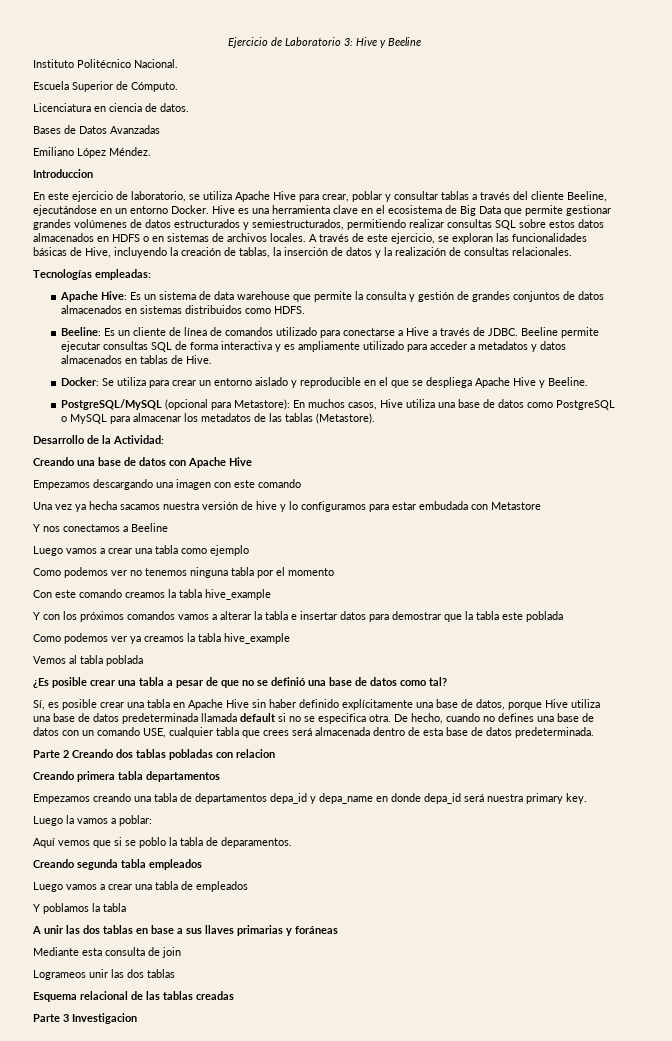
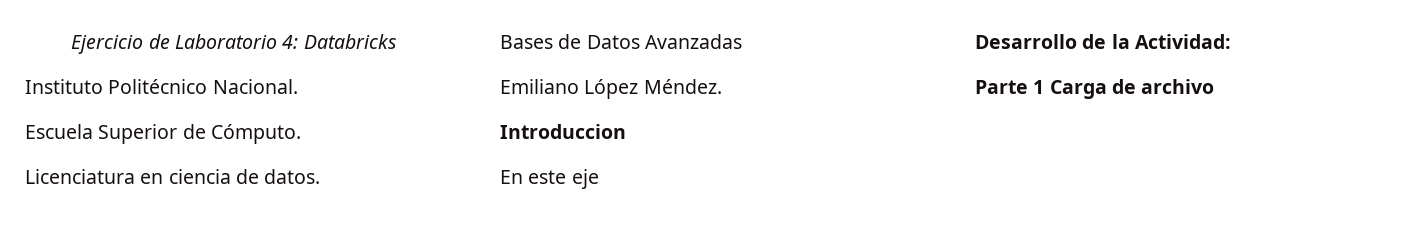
- Ejercicio de Laboratorio 3: Hive y Beeline
+ Ejercicio de Laboratorio 4: Databricks
- En este ejercicio de laboratorio, se utiliza Apache Hive para crear, poblar y consultar tablas a través del cliente Beeline, ejecutándose en un entorno Docker. Hive es una herramienta clave en el ecosistema de Big Data que permite gestionar grandes volúmenes de datos estructurados y semiestructurados, permitiendo realizar consultas SQL sobre estos datos almacenados en HDFS o en sistemas de archivos locales. A través de este ejercicio, se exploran las funcionalidades básicas de Hive, incluyendo la creación de tablas, la inserción de datos y la realización de consultas relacionales.
- Tecnologías empleadas:
- Apache Hive: Es un sistema de data warehouse que permite la consulta y gestión de grandes conjuntos de datos almacenados en sistemas distribuidos como HDFS.
- Beeline: Es un cliente de línea de comandos utilizado para conectarse a Hive a través de JDBC. Beeline permite ejecutar consultas SQL de forma interactiva y es ampliamente utilizado para acceder a metadatos y datos almacenados en tablas de Hive.
- Docker: Se utiliza para crear un entorno aislado y reproducible en el que se despliega Apache Hive y Beeline.
- PostgreSQL/MySQL (opcional para Metastore): En muchos casos, Hive utiliza una base de datos como PostgreSQL o MySQL para almacenar los metadatos de las tablas (Metastore).
+ En este eje
  Desarrollo de la Actividad:
- Creando una base de datos con Apache Hive
- Empezamos descargando una imagen con este comando
- Una vez ya hecha sacamos nuestra versión de hive y lo configuramos para estar embudada con Metastore
- Y nos conectamos a Beeline
- Luego vamos a crear una tabla como ejemplo
- Como podemos ver no tenemos ninguna tabla por el momento
- Con este comando creamos la tabla hive_example
- Y con los próximos comandos vamos a alterar la tabla e insertar datos para demostrar que la tabla este poblada
- Como podemos ver ya creamos la tabla hive_example
- Vemos al tabla poblada
- ¿Es posible crear una tabla a pesar de que no se definió una base de datos como tal?
- Sí, es posible crear una tabla en Apache Hive sin haber definido explícitamente una base de datos, porque Hive utiliza una base de datos predeterminada llamada default si no se especifica otra. De hecho, cuando no defines una base de datos con un comando USE, cualquier tabla que crees será almacenada dentro de esta base de datos predeterminada.
- Parte 2 Creando dos tablas pobladas con relacion
- Creando primera tabla departamentos
- Empezamos creando una tabla de departamentos depa_id y depa_name en donde depa_id será nuestra primary key.
- Luego la vamos a poblar:
- Aquí vemos que si se poblo la tabla de deparamentos.
- Creando segunda tabla empleados
- Luego vamos a crear una tabla de empleados
- Y poblamos la tabla
- A unir las dos tablas en base a sus llaves primarias y foráneas
- Mediante esta consulta de join
- Logrameos unir las dos tablas
- Esquema relacional de las tablas creadas
- Parte 3 Investigacion
+ Parte 1 Carga de archivo

